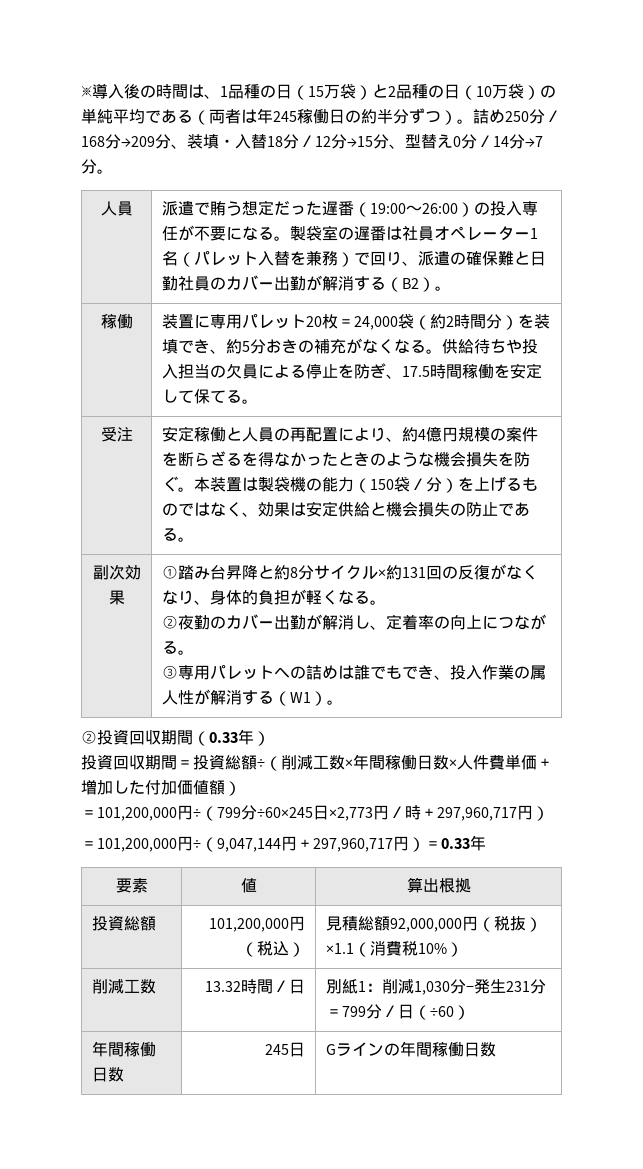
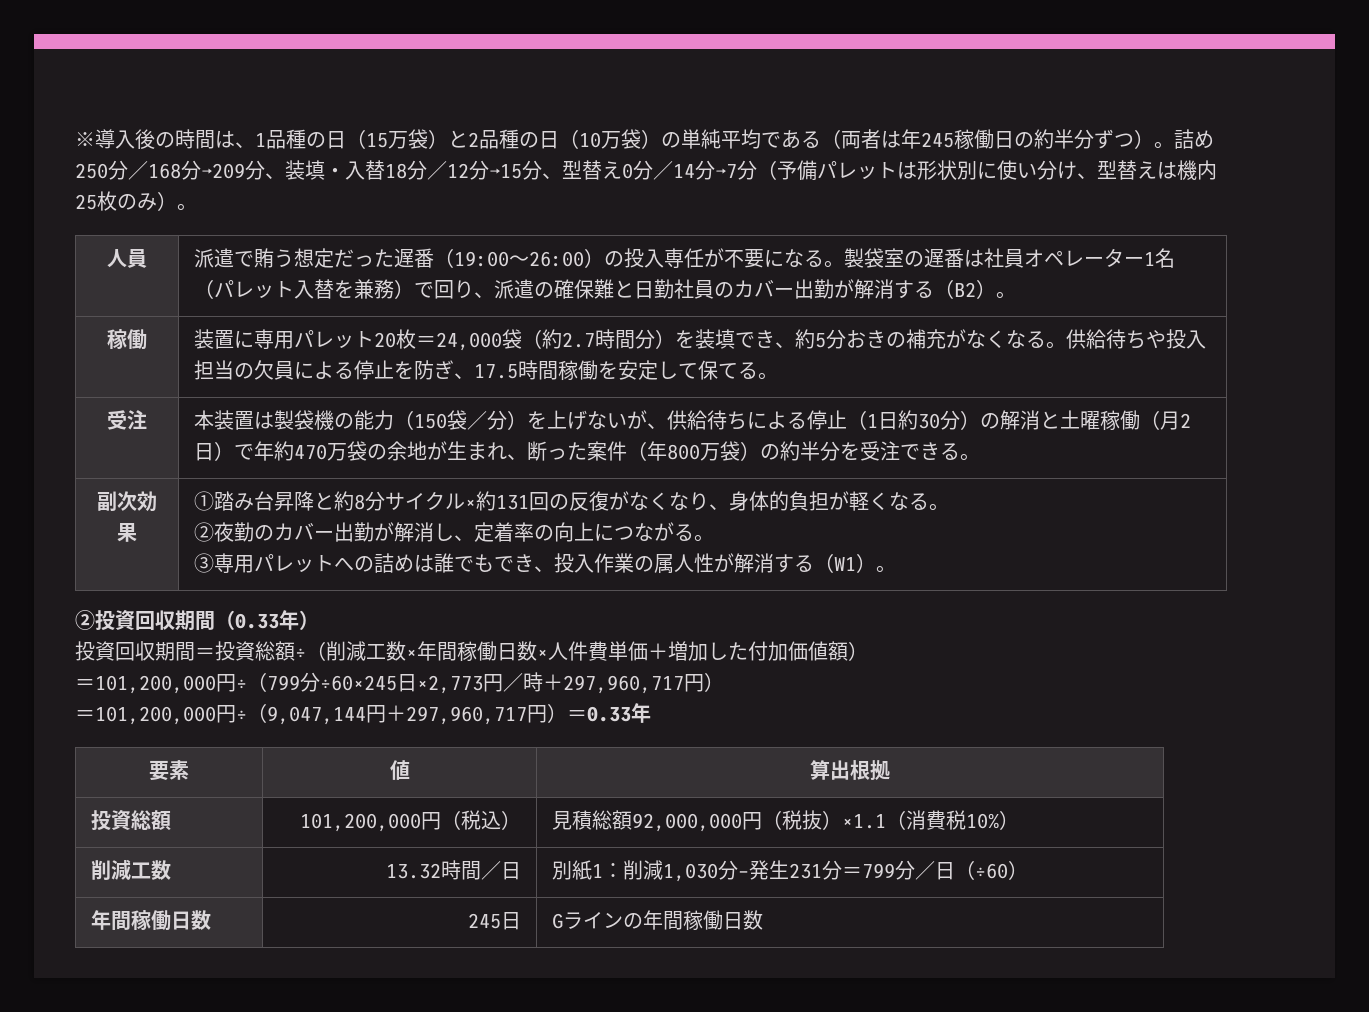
- 詰め250分／168分→209分、装填・入替18分／12分→15分、型替え0分／14分→7分。
+ 詰め250分／168分→209分、装填・入替18分／12分→15分、型替え0分／14分→7分（予備パレットは形状別に使い分け、型替えは機内25枚のみ）。
- 装置に専用パレット20枚＝24,000袋（約2時間分）を装填でき、約5分おきの補充がなくなる。
+ 装置に専用パレット20枚＝24,000袋（約2.7時間分）を装填でき、約5分おきの補充がなくなる。
- 安定稼働と人員の再配置により、約4億円規模の案件を断らざるを得なかったときのような機会損失を防ぐ。本装置は製袋機の能力（150袋／分）を上げるものではなく、効果は安定供給と機会損失の防止である。
+ 本装置は製袋機の能力（150袋／分）を上げないが、供給待ちによる停止（1日約30分）の解消と土曜稼働（月2日）で年約470万袋の余地が生まれ、断った案件（年800万袋）の約半分を受注できる。

